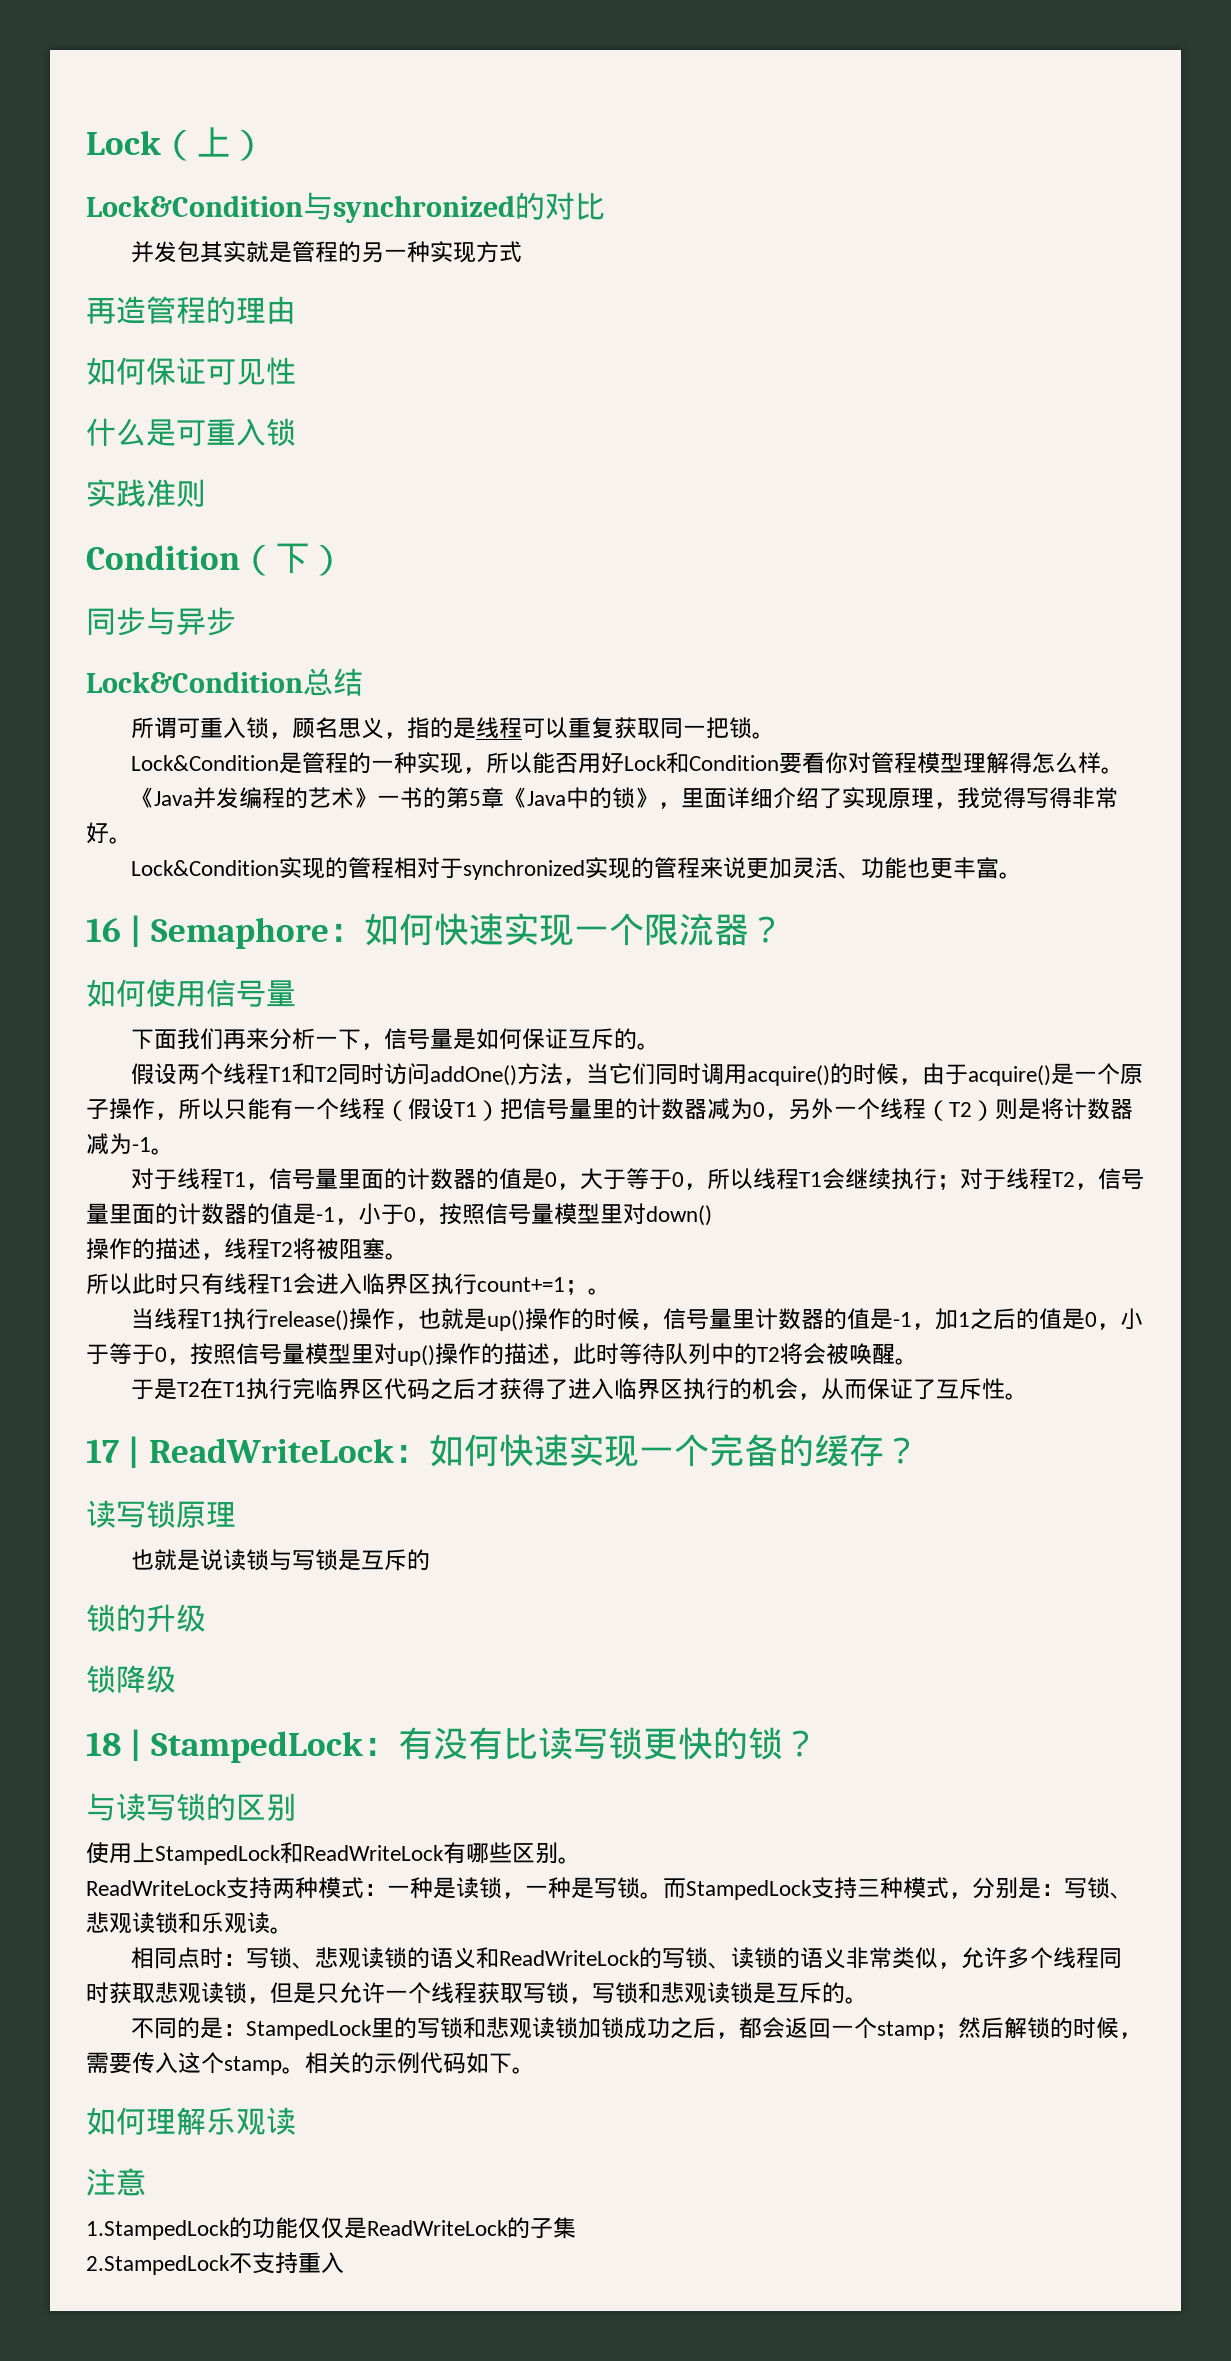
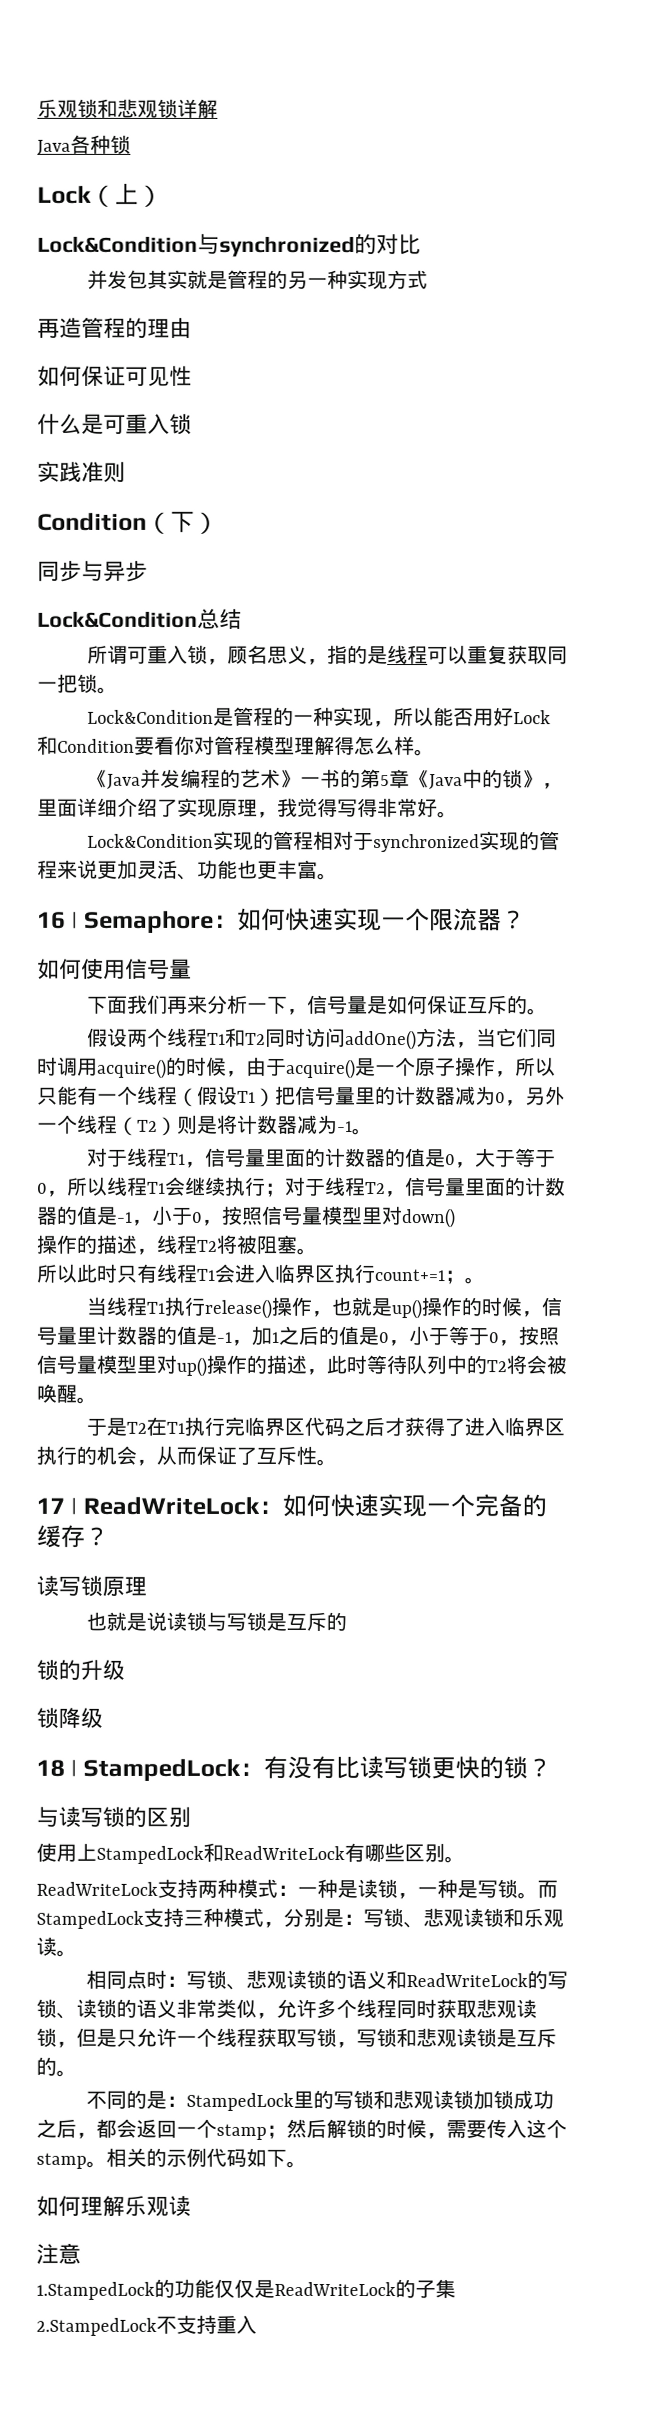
+ 乐观锁和悲观锁详解
+ Java各种锁

